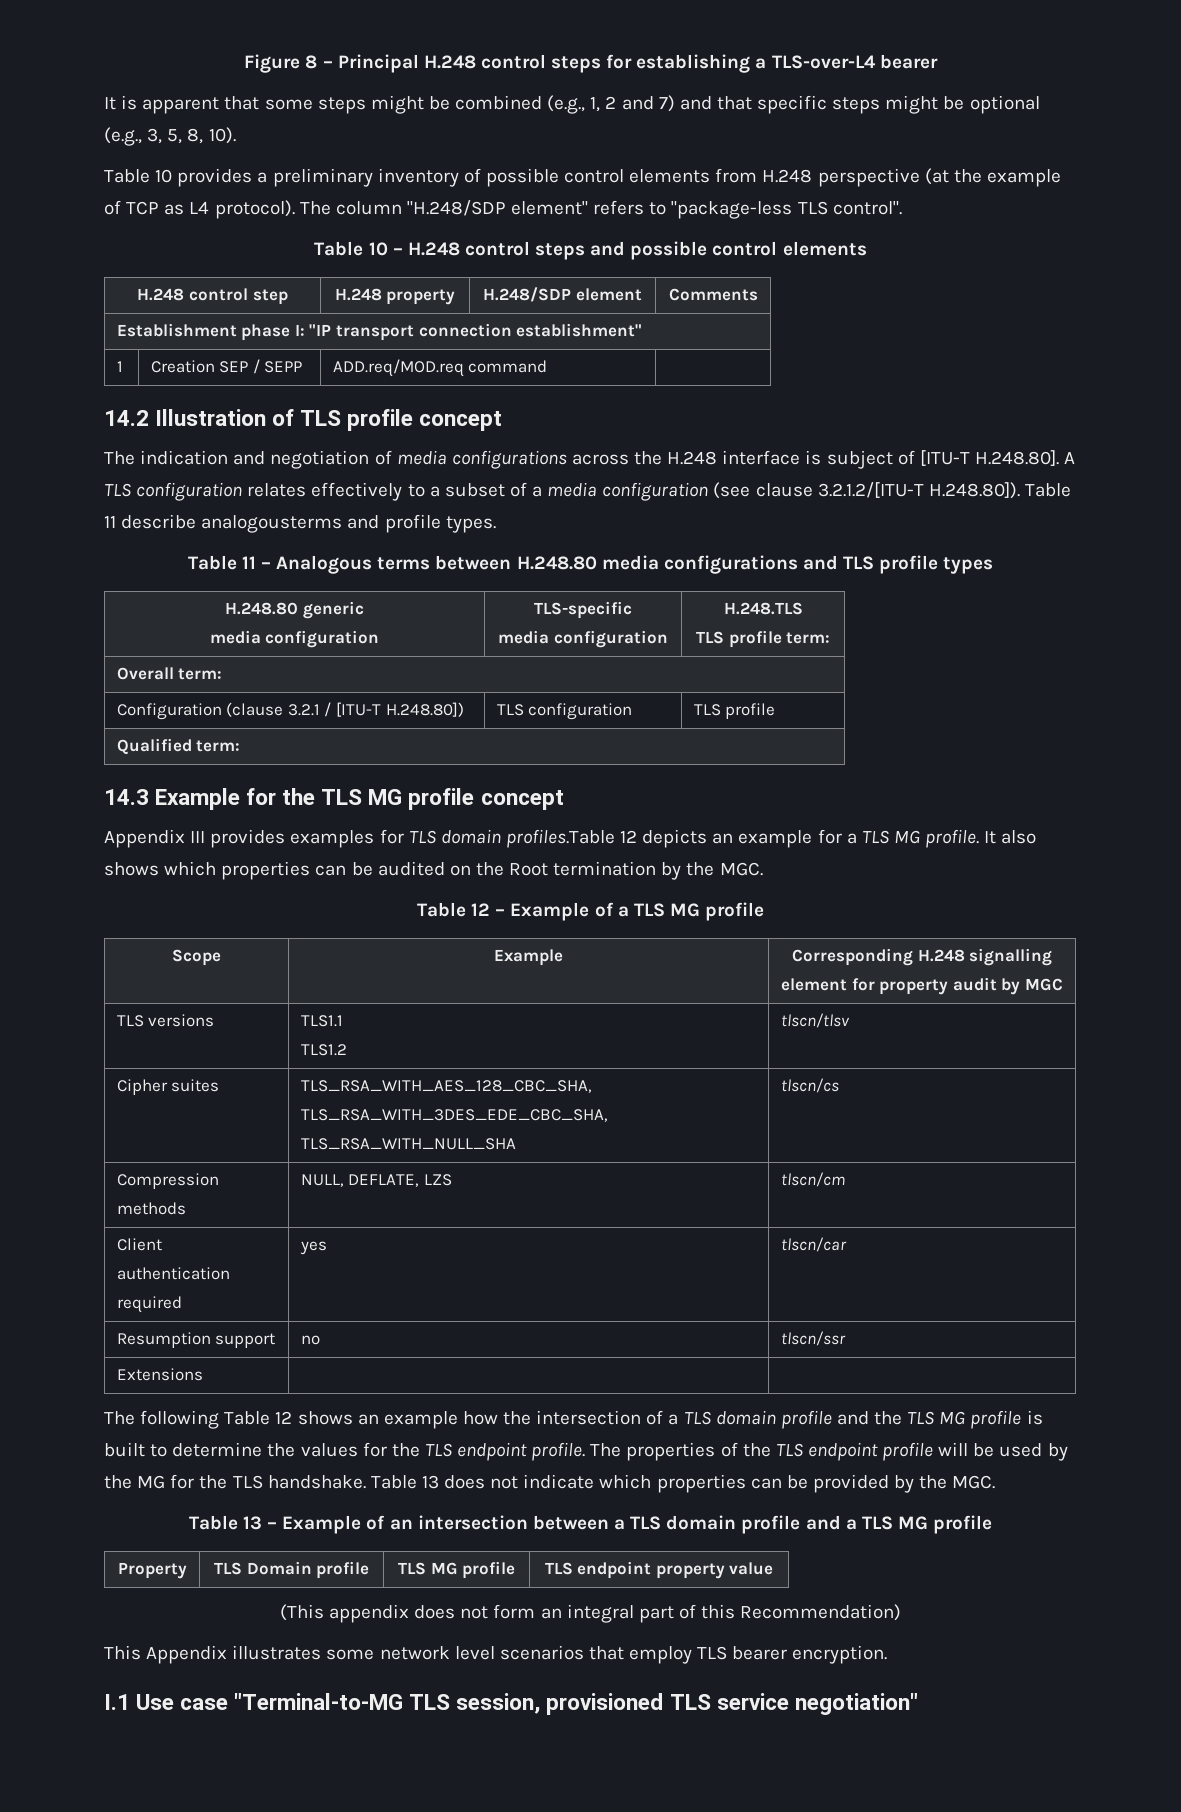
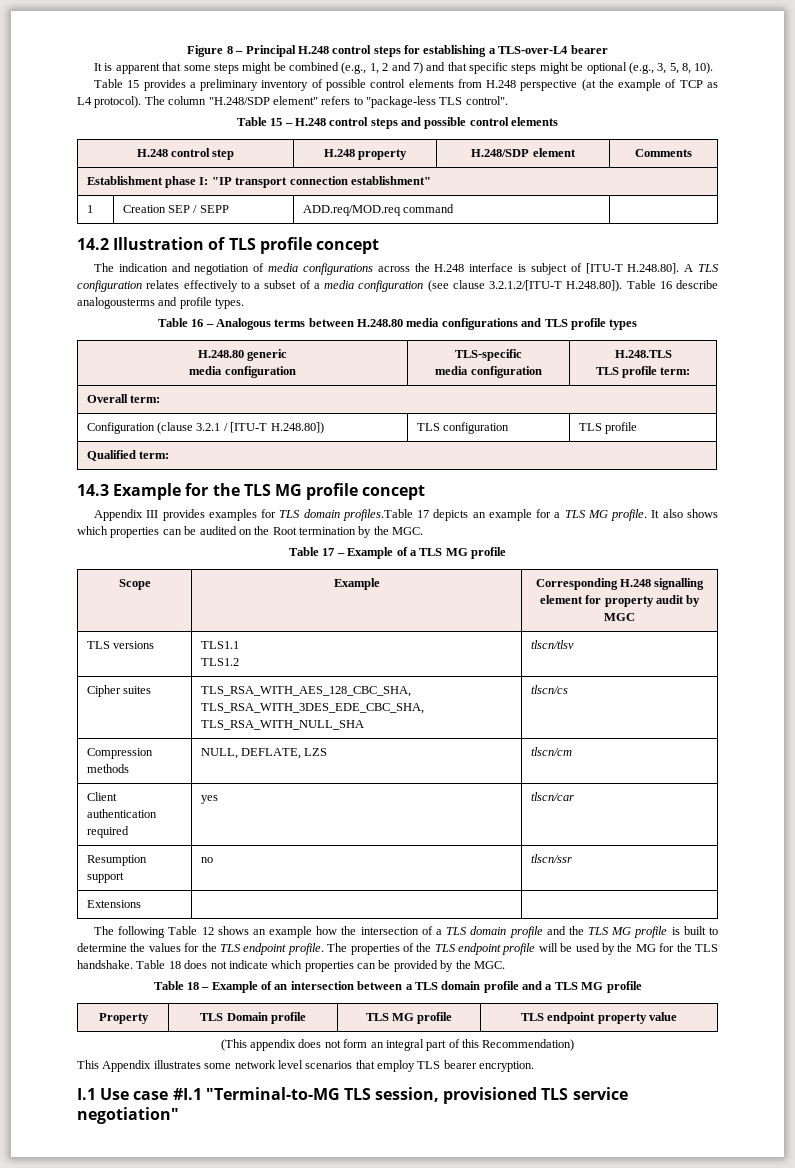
- Table 10 provides a preliminary inventory of possible control elements from H.248 perspective (at the example of TCP as L4 protocol).
+ Table 15 provides a preliminary inventory of possible control elements from H.248 perspective (at the example of TCP as L4 protocol).
- Table 10 – H.248 control steps and possible control elements
+ Table 15 – H.248 control steps and possible control elements
- The indication and negotiation of media configurations across the H.248 interface is subject of [ITU-T H.248.80]. A TLS configuration relates effectively to a subset of a media configuration (see clause 3.2.1.2/[ITU-T H.248.80]). Table 11 describe analogousterms and profile types.
+ The indication and negotiation of media configurations across the H.248 interface is subject of [ITU-T H.248.80]. A TLS configuration relates effectively to a subset of a media configuration (see clause 3.2.1.2/[ITU-T H.248.80]). Table 16 describe analogousterms and profile types.
- Table 11 – Analogous terms between H.248.80 media configurations and TLS profile types
+ Table 16 – Analogous terms between H.248.80 media configurations and TLS profile types
- Appendix III provides examples for TLS domain profiles.Table 12 depicts an example for a TLS MG profile.
+ Appendix III provides examples for TLS domain profiles.Table 17 depicts an example for a TLS MG profile.
- Table 12 – Example of a TLS MG profile
+ Table 17 – Example of a TLS MG profile
- Table 13 does not indicate which properties can be provided by the MGC.
+ Table 18 does not indicate which properties can be provided by the MGC.
- Table 13 – Example of an intersection between a TLS domain profile and a TLS MG profile
+ Table 18 – Example of an intersection between a TLS domain profile and a TLS MG profile
- I.1 Use case "Terminal-to-MG TLS session, provisioned TLS service negotiation"
+ I.1 Use case #I.1 "Terminal-to-MG TLS session, provisioned TLS service negotiation"

